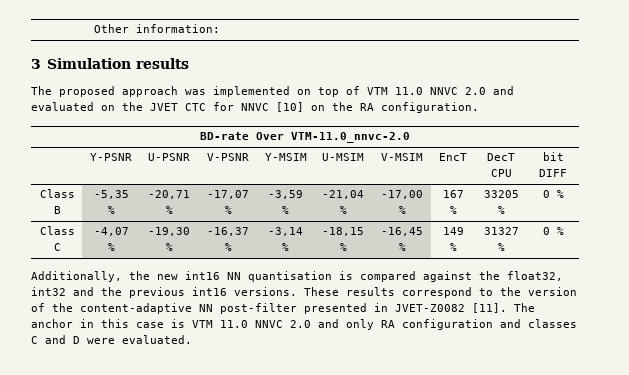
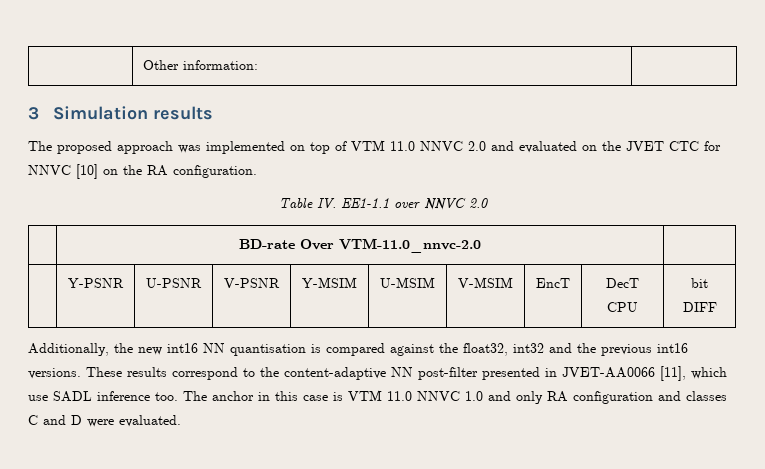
+ Table IV. EE1-1.1 over NNVC 2.0
- Class B | -5,35 % | -20,71 % | -17,07 % | -3,59 % | -21,04 % | -17,00 % | 167 % | 33205 % | 0 %
- Class C | -4,07 % | -19,30 % | -16,37 % | -3,14 % | -18,15 % | -16,45 % | 149 % | 31327 % | 0 %
- These results correspond to the version of the content-adaptive NN post-filter presented in JVET-Z0082 [11].
+ These results correspond to the content-adaptive NN post-filter presented in JVET-AA0066 [11], which use SADL inference too.
- The anchor in this case is VTM 11.0 NNVC 2.0 and only RA configuration and classes C and D were evaluated.
+ The anchor in this case is VTM 11.0 NNVC 1.0 and only RA configuration and classes C and D were evaluated.

